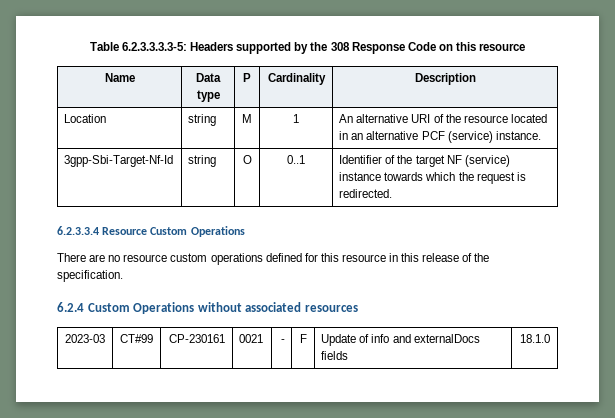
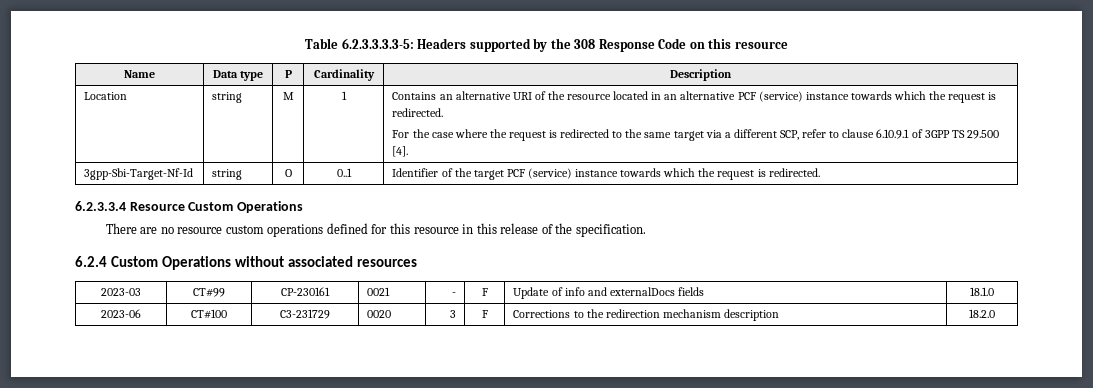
- An alternative URI of the resource located in an alternative PCF (service) instance.
+ Contains an alternative URI of the resource located in an alternative PCF (service) instance towards which the request is redirected.
+ For the case where the request is redirected to the same target via a different SCP, refer to clause 6.10.9.1 of 3GPP TS 29.500 [4].
- 3gpp-Sbi-Target-Nf-Id | string | O | 0..1 | Identifier of the target NF (service) instance towards which the request is redirected.
+ 3gpp-Sbi-Target-Nf-Id | string | O | 0..1 | Identifier of the target PCF (service) instance towards which the request is redirected.
+ 2023-06 | CT#100 | C3-231729 | 0020 | 3 | F | Corrections to the redirection mechanism description | 18.2.0

